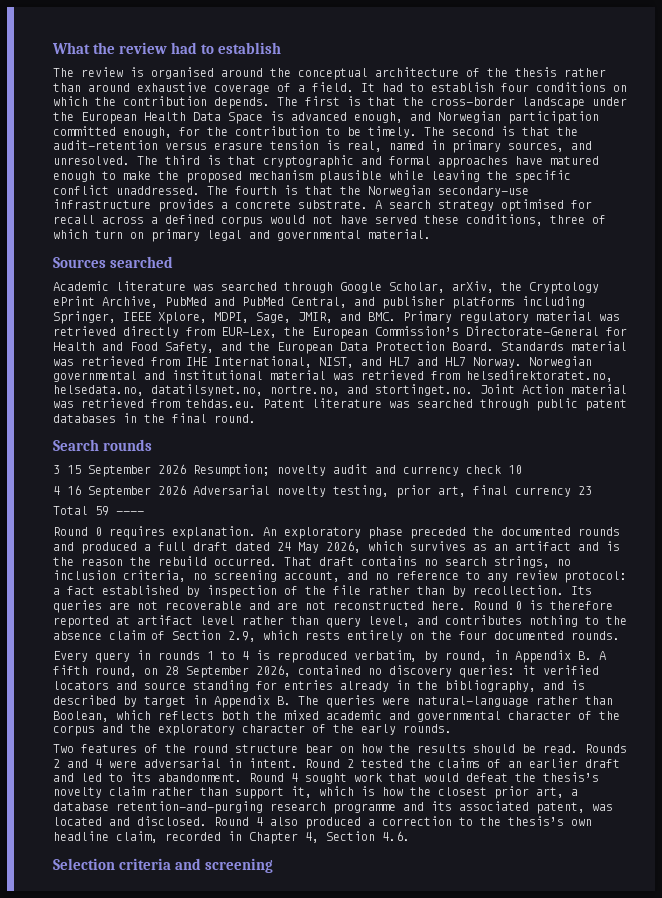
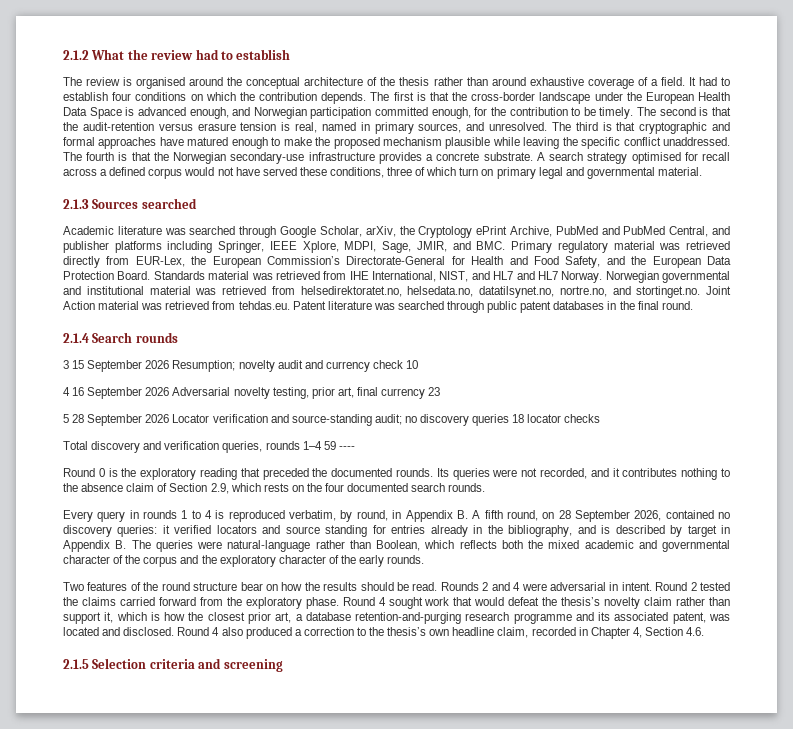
- What the review had to establish
+ 2.1.2 What the review had to establish
- Sources searched
+ 2.1.3 Sources searched
- Search rounds
+ 2.1.4 Search rounds
- Total 59 ----
- Round 0 requires explanation. An exploratory phase preceded the documented rounds and produced a full draft dated 24 May 2026, which survives as an artifact and is the reason the rebuild occurred. That draft contains no search strings, no inclusion criteria, no screening account, and no reference to any review protocol: a fact established by inspection of the file rather than by recollection. Its queries are not recoverable and are not reconstructed here. Round 0 is therefore reported at artifact level rather than query level, and contributes nothing to the absence claim of Section 2.9, which rests entirely on the four documented rounds.
+ 5 28 September 2026 Locator verification and source-standing audit; no discovery queries 18 locator checks
+ Total discovery and verification queries, rounds 1–4 59 ----
+ Round 0 is the exploratory reading that preceded the documented rounds. Its queries were not recorded, and it contributes nothing to the absence claim of Section 2.9, which rests on the four documented search rounds.
- Round 2 tested the claims of an earlier draft and led to its abandonment.
+ Round 2 tested the claims carried forward from the exploratory phase.
- Selection criteria and screening
+ 2.1.5 Selection criteria and screening

